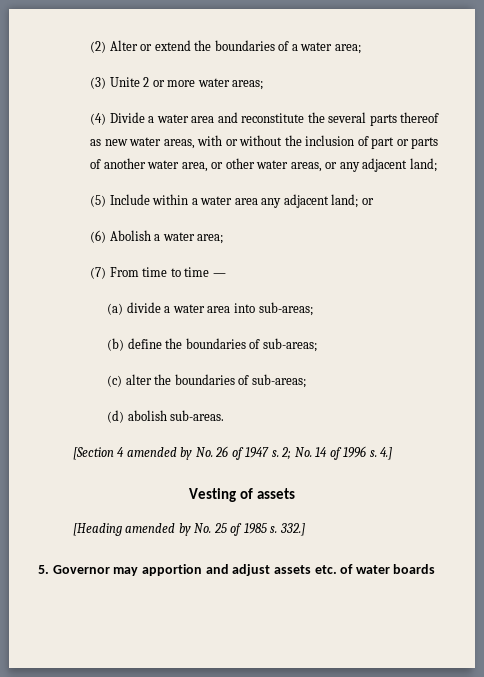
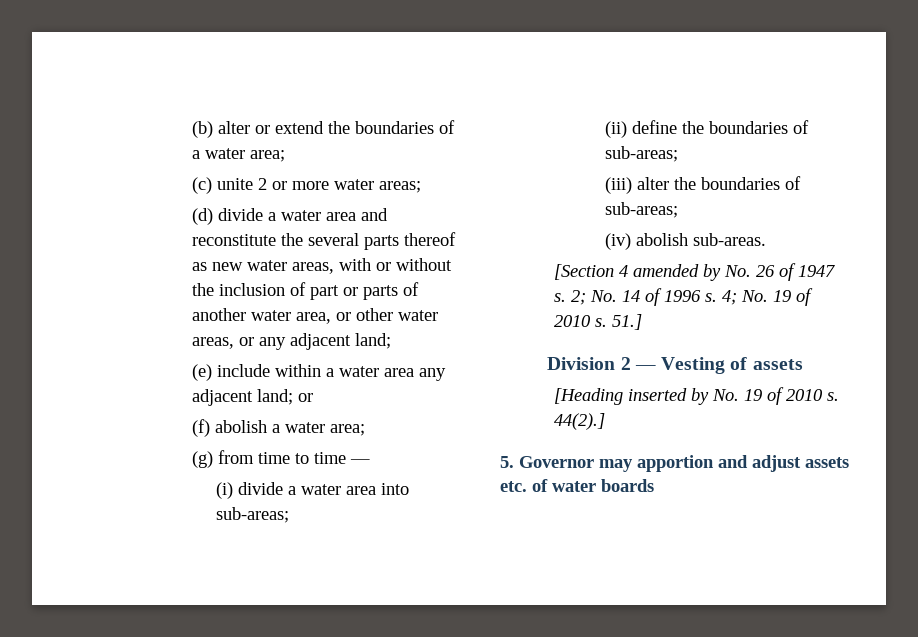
- (2) Alter or extend the boundaries of a water area;
+ (b) alter or extend the boundaries of a water area;
- (3) Unite 2 or more water areas;
+ (c) unite 2 or more water areas;
- (4) Divide a water area and reconstitute the several parts thereof as new water areas, with or without the inclusion of part or parts of another water area, or other water areas, or any adjacent land;
+ (d) divide a water area and reconstitute the several parts thereof as new water areas, with or without the inclusion of part or parts of another water area, or other water areas, or any adjacent land;
- (5) Include within a water area any adjacent land; or
+ (e) include within a water area any adjacent land; or
- (6) Abolish a water area;
- (7) From time to time —
+ (f) abolish a water area;
+ (g) from time to time —
- (a) divide a water area into sub-areas;
+ (i) divide a water area into sub-areas;
- (b) define the boundaries of sub-areas;
+ (ii) define the boundaries of sub-areas;
- (c) alter the boundaries of sub-areas;
+ (iii) alter the boundaries of sub-areas;
- (d) abolish sub-areas.
+ (iv) abolish sub-areas.
- 4.]
- Vesting of assets
+ 4; No. 19 of 2010 s. 51.]
+ Division 2 — Vesting of assets
- [Heading amended by No. 25 of 1985 s. 332.]
+ [Heading inserted by No. 19 of 2010 s. 44(2).]

